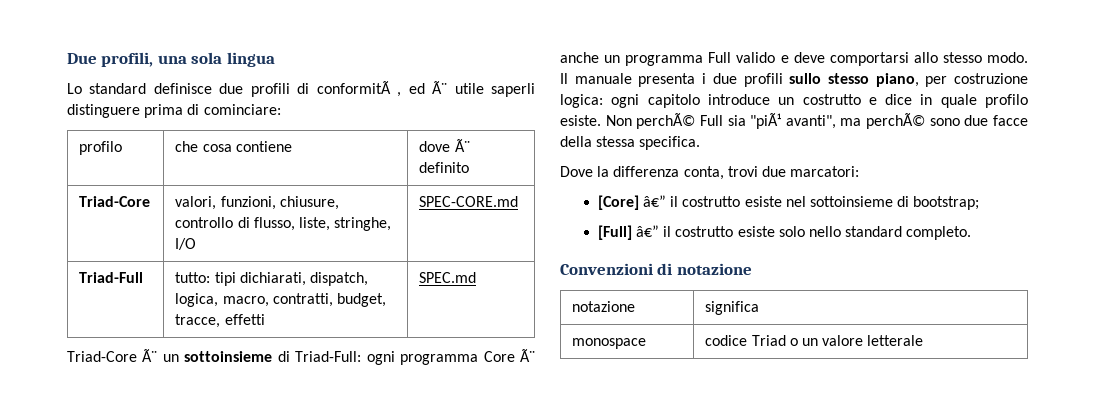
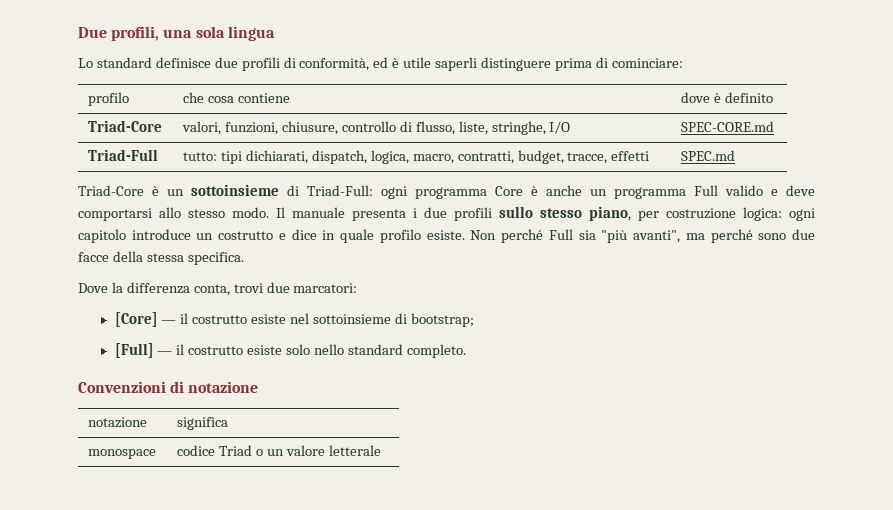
- Lo standard definisce due profili di conformitÃ , ed Ã¨ utile saperli distinguere prima di cominciare:
+ Lo standard definisce due profili di conformità, ed è utile saperli distinguere prima di cominciare:
- profilo | che cosa contiene | dove Ã¨ definito
+ profilo | che cosa contiene | dove è definito
- Triad-Core Ã¨ un sottoinsieme di Triad-Full: ogni programma Core Ã¨ anche un programma Full valido e deve comportarsi allo stesso modo.
+ Triad-Core è un sottoinsieme di Triad-Full: ogni programma Core è anche un programma Full valido e deve comportarsi allo stesso modo.
- Non perchÃ© Full sia "piÃ¹ avanti", ma perchÃ© sono due facce della stessa specifica.
+ Non perché Full sia "più avanti", ma perché sono due facce della stessa specifica.
- [Core] â€” il costrutto esiste nel sottoinsieme di bootstrap;
+ [Core] — il costrutto esiste nel sottoinsieme di bootstrap;
- [Full] â€” il costrutto esiste solo nello standard completo.
+ [Full] — il costrutto esiste solo nello standard completo.

